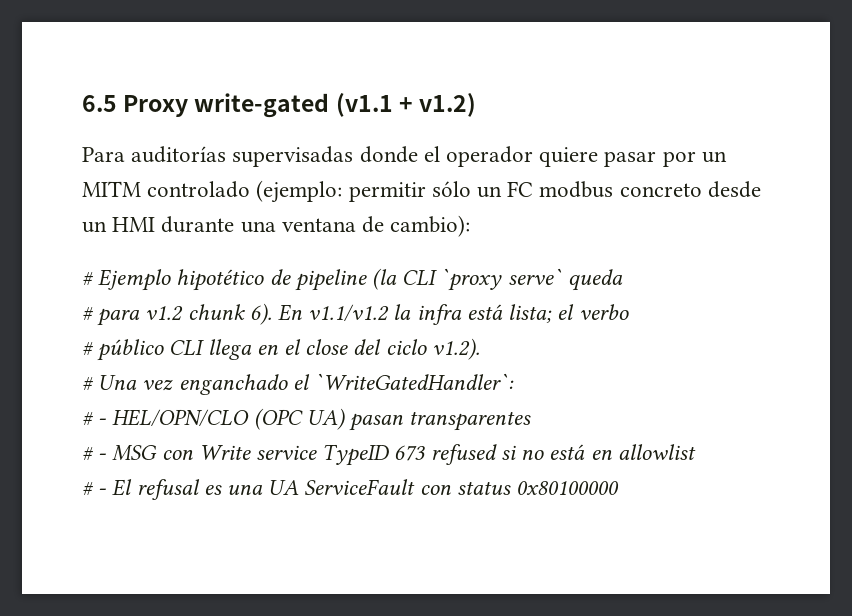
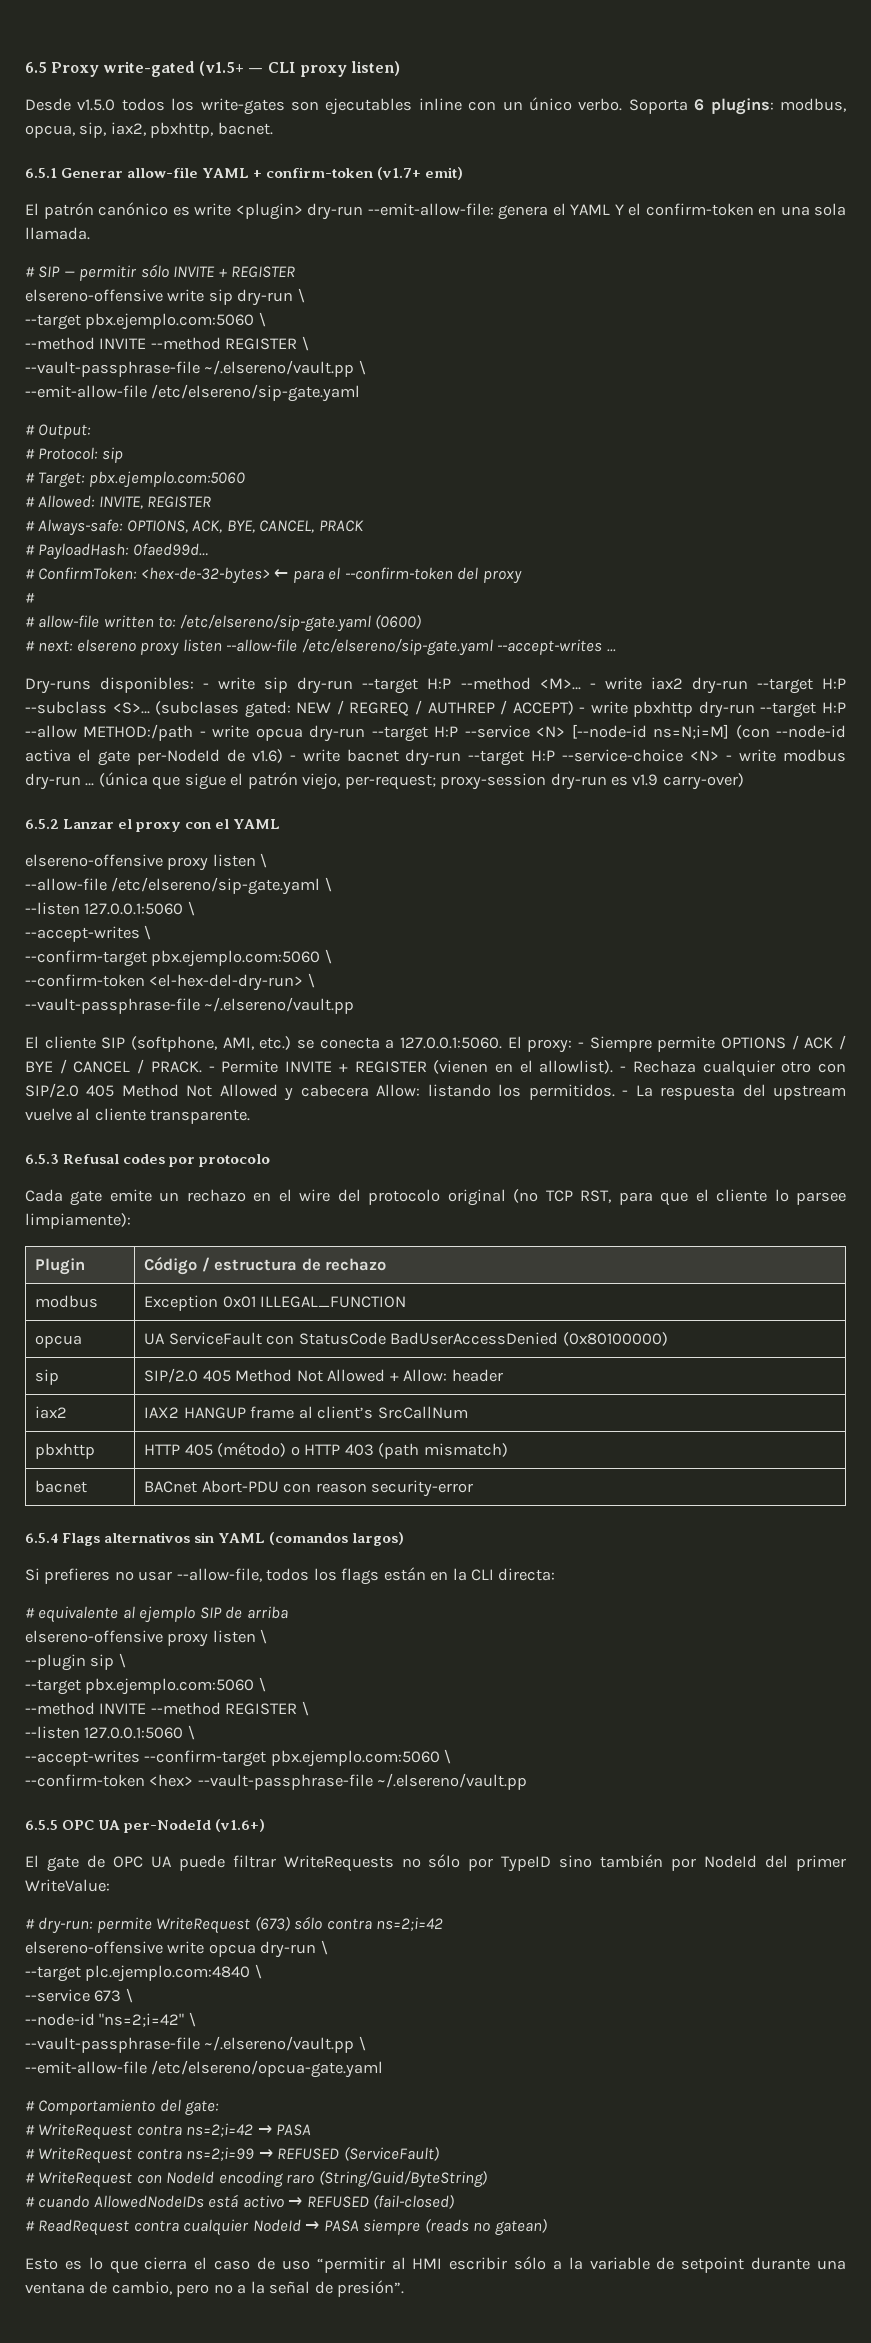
- 6.5 Proxy write-gated (v1.1 + v1.2)
- Para auditorías supervisadas donde el operador quiere pasar por un MITM controlado (ejemplo: permitir sólo un FC modbus concreto desde un HMI durante una ventana de cambio):
- # Ejemplo hipotético de pipeline (la CLI `proxy serve` queda
- # para v1.2 chunk 6). En v1.1/v1.2 la infra está lista; el verbo
- # público CLI llega en el close del ciclo v1.2).
- # Una vez enganchado el `WriteGatedHandler`:
- # - HEL/OPN/CLO (OPC UA) pasan transparentes
- # - MSG con Write service TypeID 673 refused si no está en allowlist
- # - El refusal es una UA ServiceFault con status 0x80100000
+ 6.5 Proxy write-gated (v1.5+ — CLI proxy listen)
+ Desde v1.5.0 todos los write-gates son ejecutables inline con un único verbo. Soporta 6 plugins: modbus, opcua, sip, iax2, pbxhttp, bacnet.
+ 6.5.1 Generar allow-file YAML + confirm-token (v1.7+ emit)
+ El patrón canónico es write <plugin> dry-run --emit-allow-file: genera el YAML Y el confirm-token en una sola llamada.
+ # SIP — permitir sólo INVITE + REGISTER
+ elsereno-offensive write sip dry-run \
+ --target pbx.ejemplo.com:5060 \
+ --method INVITE --method REGISTER \
+ --vault-passphrase-file ~/.elsereno/vault.pp \
+ --emit-allow-file /etc/elsereno/sip-gate.yaml
+ # Output:
+ # Protocol: sip
+ # Target: pbx.ejemplo.com:5060
+ # Allowed: INVITE, REGISTER
+ # Always-safe: OPTIONS, ACK, BYE, CANCEL, PRACK
+ # PayloadHash: 0faed99d…
+ # ConfirmToken: <hex-de-32-bytes> ← para el --confirm-token del proxy
+ #
+ # allow-file written to: /etc/elsereno/sip-gate.yaml (0600)
+ # next: elsereno proxy listen --allow-file /etc/elsereno/sip-gate.yaml --accept-writes ...
+ Dry-runs disponibles: - write sip dry-run --target H:P --method <M>… - write iax2 dry-run --target H:P --subclass <S>… (subclases gated: NEW / REGREQ / AUTHREP / ACCEPT) - write pbxhttp dry-run --target H:P --allow METHOD:/path - write opcua dry-run --target H:P --service <N> [--node-id ns=N;i=M] (con --node-id activa el gate per-NodeId de v1.6) - write bacnet dry-run --target H:P --service-choice <N> - write modbus dry-run … (única que sigue el patrón viejo, per-request; proxy-session dry-run es v1.9 carry-over)
+ 6.5.2 Lanzar el proxy con el YAML
+ elsereno-offensive proxy listen \
+ --allow-file /etc/elsereno/sip-gate.yaml \
+ --listen 127.0.0.1:5060 \
+ --accept-writes \
+ --confirm-target pbx.ejemplo.com:5060 \
+ --confirm-token <el-hex-del-dry-run> \
+ --vault-passphrase-file ~/.elsereno/vault.pp
+ El cliente SIP (softphone, AMI, etc.) se conecta a 127.0.0.1:5060. El proxy: - Siempre permite OPTIONS / ACK / BYE / CANCEL / PRACK. - Permite INVITE + REGISTER (vienen en el allowlist). - Rechaza cualquier otro con SIP/2.0 405 Method Not Allowed y cabecera Allow: listando los permitidos. - La respuesta del upstream vuelve al cliente transparente.
+ 6.5.3 Refusal codes por protocolo
+ Cada gate emite un rechazo en el wire del protocolo original (no TCP RST, para que el cliente lo parsee limpiamente):
+ Plugin | Código / estructura de rechazo
+ modbus | Exception 0x01 ILLEGAL_FUNCTION
+ opcua | UA ServiceFault con StatusCode BadUserAccessDenied (0x80100000)
+ sip | SIP/2.0 405 Method Not Allowed + Allow: header
+ iax2 | IAX2 HANGUP frame al client’s SrcCallNum
+ pbxhttp | HTTP 405 (método) o HTTP 403 (path mismatch)
+ bacnet | BACnet Abort-PDU con reason security-error
+ 6.5.4 Flags alternativos sin YAML (comandos largos)
+ Si prefieres no usar --allow-file, todos los flags están en la CLI directa:
+ # equivalente al ejemplo SIP de arriba
+ elsereno-offensive proxy listen \
+ --plugin sip \
+ --target pbx.ejemplo.com:5060 \
+ --method INVITE --method REGISTER \
+ --listen 127.0.0.1:5060 \
+ --accept-writes --confirm-target pbx.ejemplo.com:5060 \
+ --confirm-token <hex> --vault-passphrase-file ~/.elsereno/vault.pp
+ 6.5.5 OPC UA per-NodeId (v1.6+)
+ El gate de OPC UA puede filtrar WriteRequests no sólo por TypeID sino también por NodeId del primer WriteValue:
+ # dry-run: permite WriteRequest (673) sólo contra ns=2;i=42
+ elsereno-offensive write opcua dry-run \
+ --target plc.ejemplo.com:4840 \
+ --service 673 \
+ --node-id "ns=2;i=42" \
+ --vault-passphrase-file ~/.elsereno/vault.pp \
+ --emit-allow-file /etc/elsereno/opcua-gate.yaml
+ # Comportamiento del gate:
+ # WriteRequest contra ns=2;i=42 → PASA
+ # WriteRequest contra ns=2;i=99 → REFUSED (ServiceFault)
+ # WriteRequest con NodeId encoding raro (String/Guid/ByteString)
+ # cuando AllowedNodeIDs está activo → REFUSED (fail-closed)
+ # ReadRequest contra cualquier NodeId → PASA siempre (reads no gatean)
+ Esto es lo que cierra el caso de uso “permitir al HMI escribir sólo a la variable de setpoint durante una ventana de cambio, pero no a la señal de presión”.

